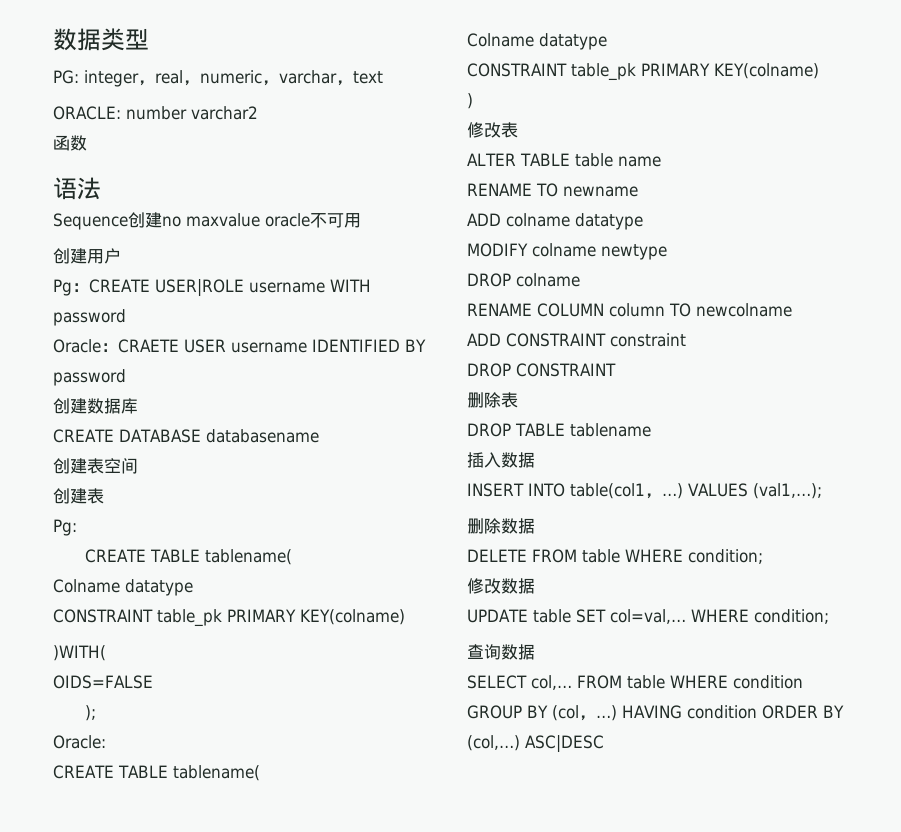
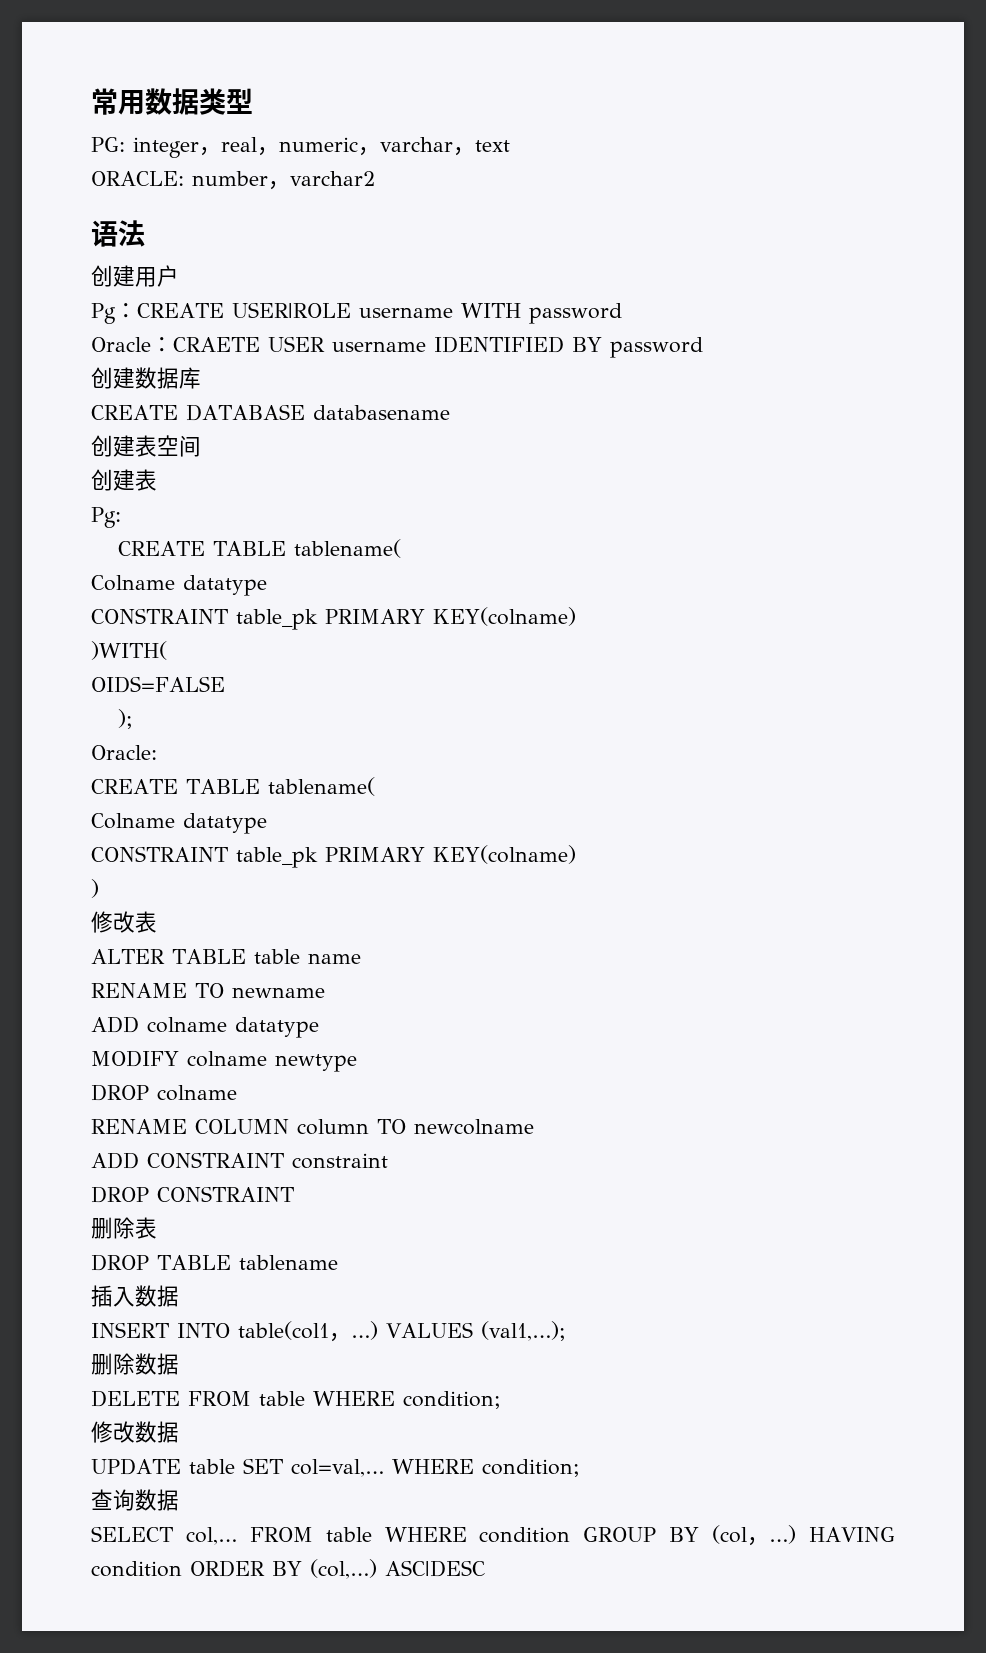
- 数据类型
+ 常用数据类型
- ORACLE: number varchar2
+ ORACLE: number，varchar2
- 函数
- Sequence创建no maxvalue oracle不可用

